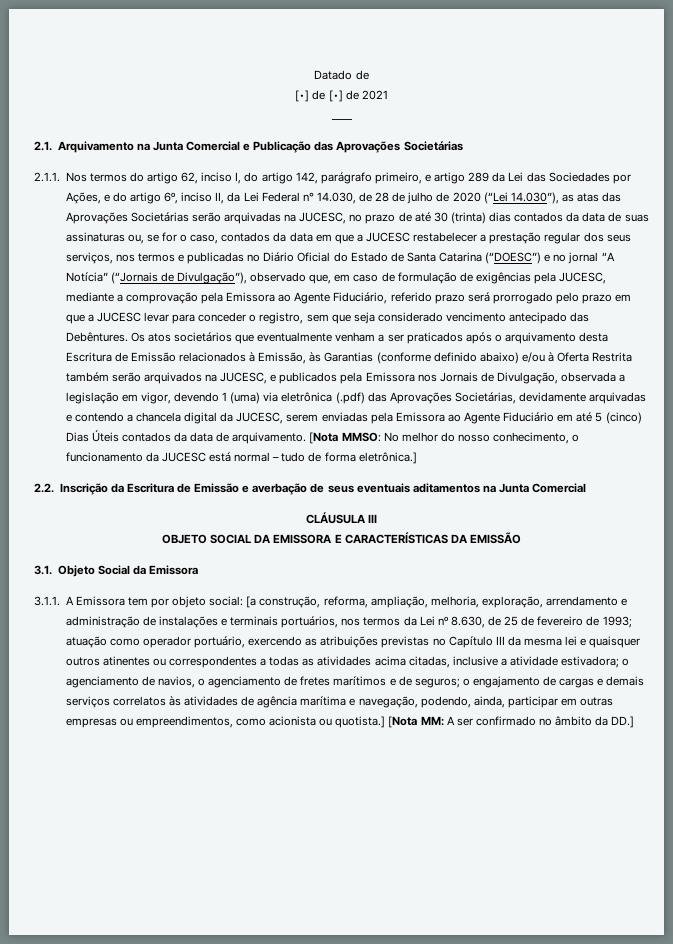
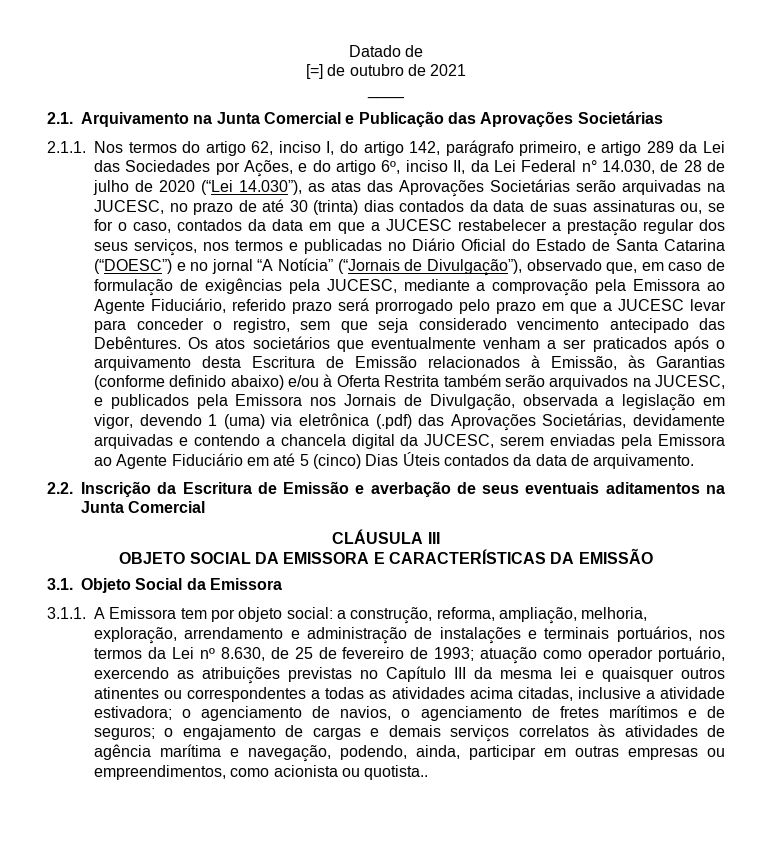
- [•] de [•] de 2021
+ [=] de outubro de 2021
- [Nota MMSO: No melhor do nosso conhecimento, o funcionamento da JUCESC está normal – tudo de forma eletrônica.]
- [a construção, reforma, ampliação, melhoria, exploração, arrendamento e administração de instalações e terminais portuários, nos termos da Lei nº 8.630, de 25 de fevereiro de 1993;
+ a construção, reforma, ampliação, melhoria, exploração, arrendamento e administração de instalações e terminais portuários, nos termos da Lei nº 8.630, de 25 de fevereiro de 1993;
- o engajamento de cargas e demais serviços correlatos às atividades de agência marítima e navegação, podendo, ainda, participar em outras empresas ou empreendimentos, como acionista ou quotista.] [Nota MM: A ser confirmado no âmbito da DD.]
+ o engajamento de cargas e demais serviços correlatos às atividades de agência marítima e navegação, podendo, ainda, participar em outras empresas ou empreendimentos, como acionista ou quotista..

